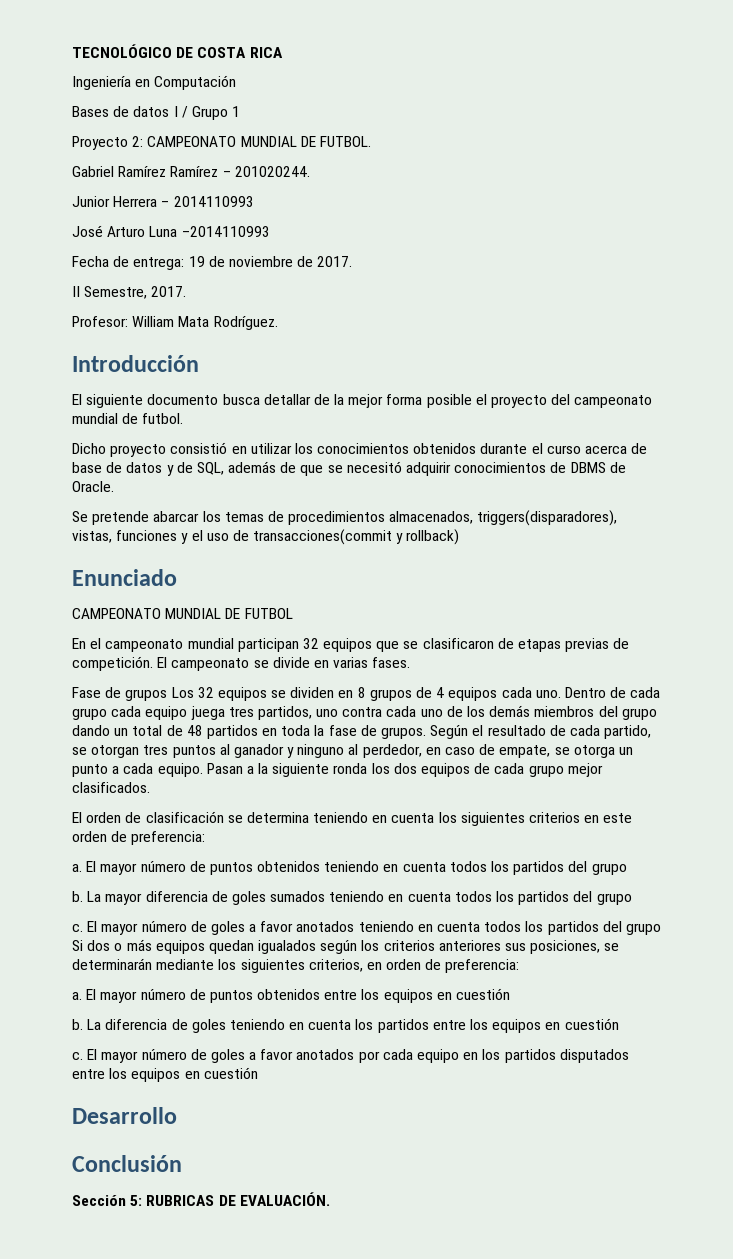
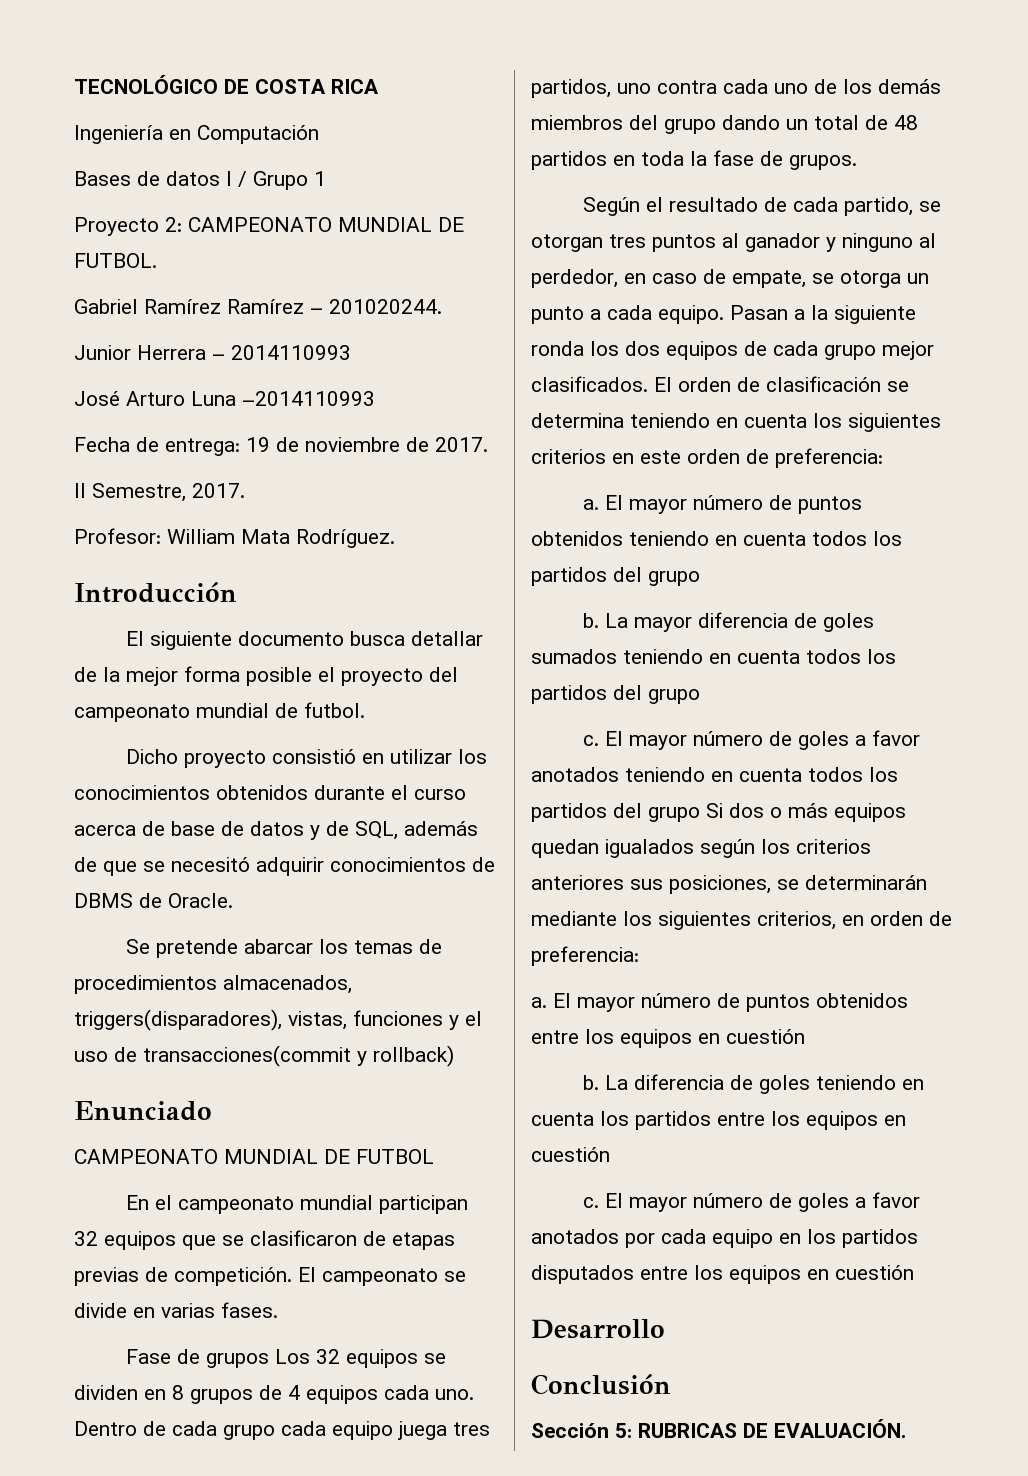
- Dentro de cada grupo cada equipo juega tres partidos, uno contra cada uno de los demás miembros del grupo dando un total de 48 partidos en toda la fase de grupos. Según el resultado de cada partido, se otorgan tres puntos al ganador y ninguno al perdedor, en caso de empate, se otorga un punto a cada equipo.
+ Dentro de cada grupo cada equipo juega tres partidos, uno contra cada uno de los demás miembros del grupo dando un total de 48 partidos en toda la fase de grupos.
+ Según el resultado de cada partido, se otorgan tres puntos al ganador y ninguno al perdedor, en caso de empate, se otorga un punto a cada equipo.
- Pasan a la siguiente ronda los dos equipos de cada grupo mejor clasificados.
- El orden de clasificación se determina teniendo en cuenta los siguientes criterios en este orden de preferencia:
+ Pasan a la siguiente ronda los dos equipos de cada grupo mejor clasificados. El orden de clasificación se determina teniendo en cuenta los siguientes criterios en este orden de preferencia:

